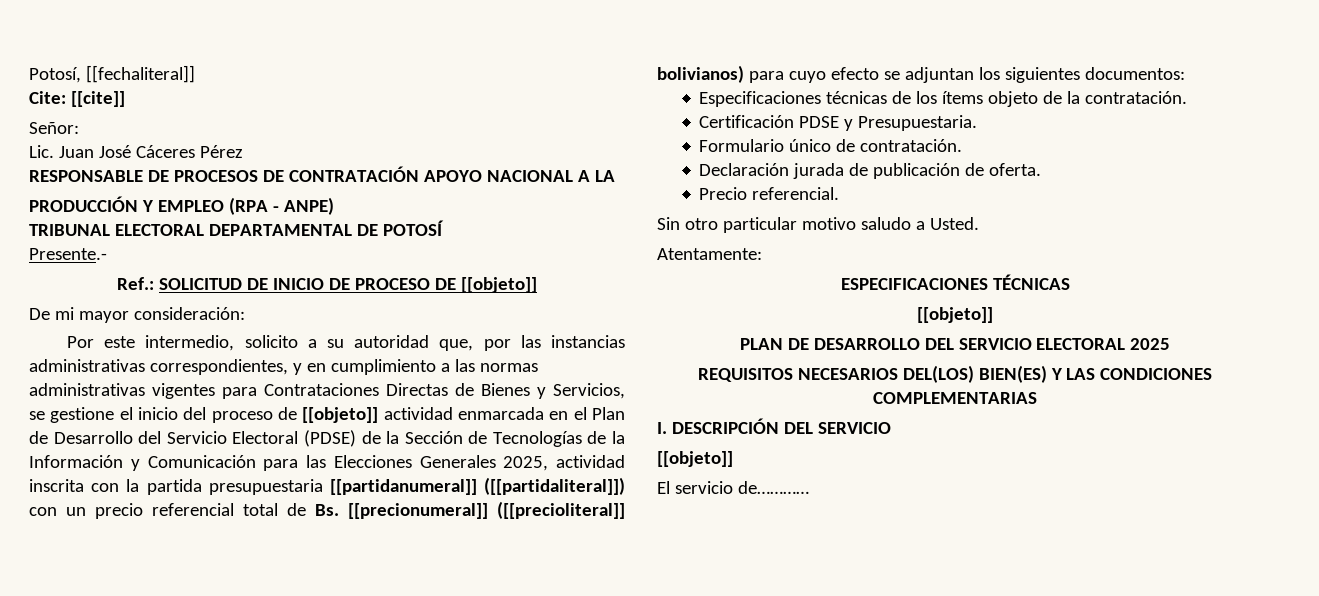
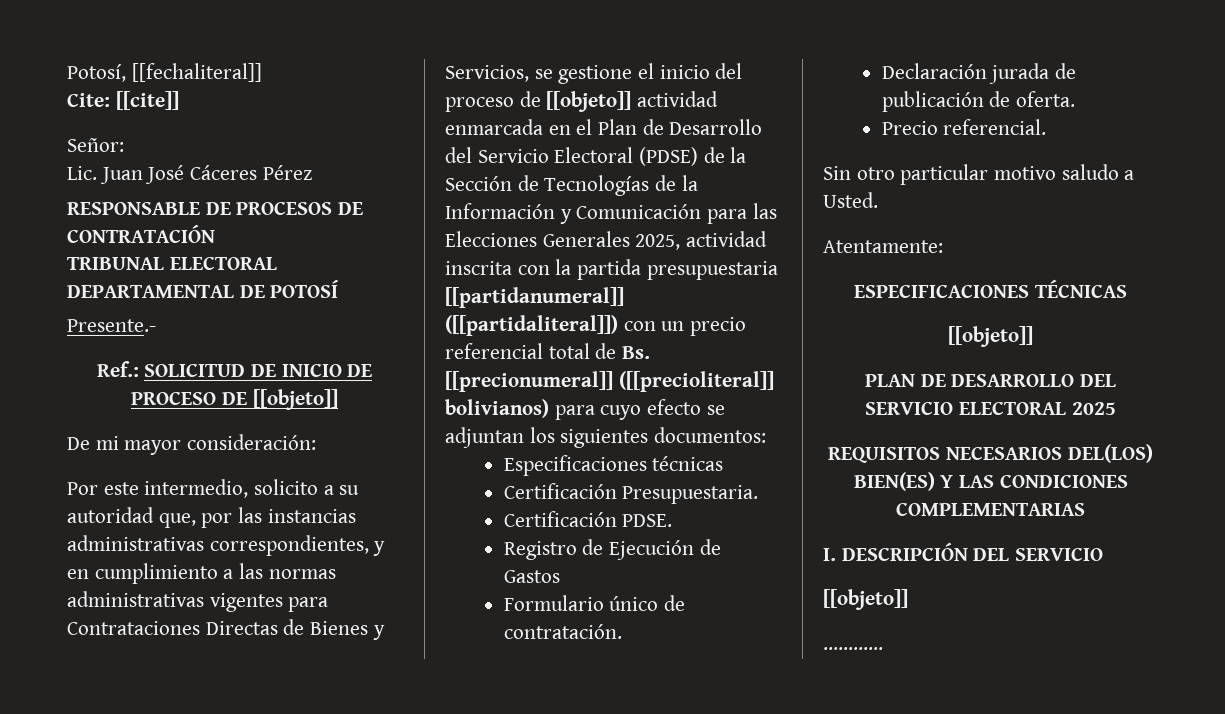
- RESPONSABLE DE PROCESOS DE CONTRATACIÓN APOYO NACIONAL A LA
- PRODUCCIÓN Y EMPLEO (RPA - ANPE)
+ RESPONSABLE DE PROCESOS DE CONTRATACIÓN
- Especificaciones técnicas de los ítems objeto de la contratación.
- Certificación PDSE y Presupuestaria.
+ Especificaciones técnicas
+ Certificación Presupuestaria.
+ Certificación PDSE.
+ Registro de Ejecución de Gastos
- El servicio de…………
+ …………

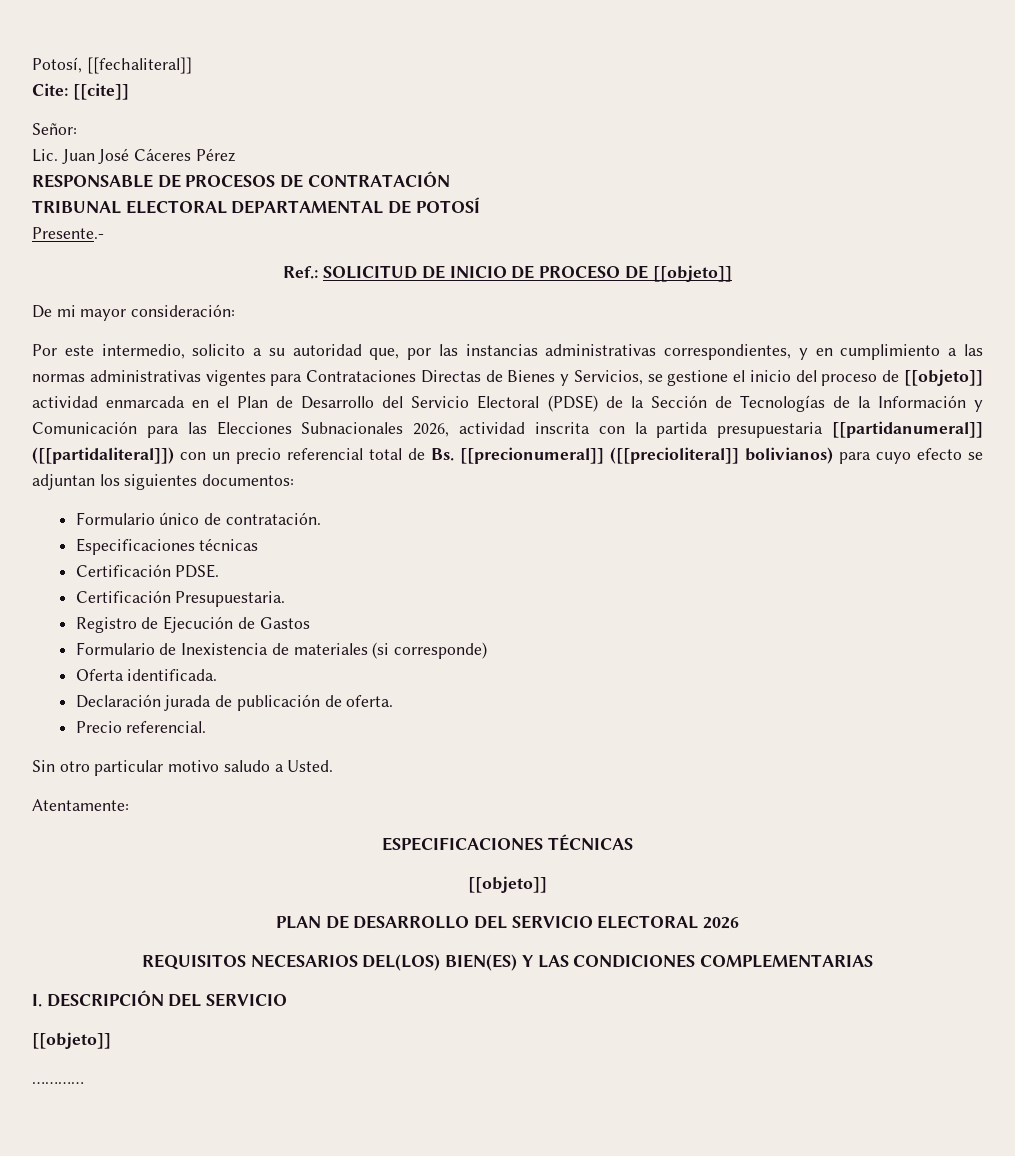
- Por este intermedio, solicito a su autoridad que, por las instancias administrativas correspondientes, y en cumplimiento a las normas administrativas vigentes para Contrataciones Directas de Bienes y Servicios, se gestione el inicio del proceso de [[objeto]] actividad enmarcada en el Plan de Desarrollo del Servicio Electoral (PDSE) de la Sección de Tecnologías de la Información y Comunicación para las Elecciones Generales 2025, actividad inscrita con la partida presupuestaria [[partidanumeral]] ([[partidaliteral]]) con un precio referencial total de Bs. [[precionumeral]] ([[precioliteral]] bolivianos) para cuyo efecto se adjuntan los siguientes documentos:
+ Por este intermedio, solicito a su autoridad que, por las instancias administrativas correspondientes, y en cumplimiento a las normas administrativas vigentes para Contrataciones Directas de Bienes y Servicios, se gestione el inicio del proceso de [[objeto]] actividad enmarcada en el Plan de Desarrollo del Servicio Electoral (PDSE) de la Sección de Tecnologías de la Información y Comunicación para las Elecciones Subnacionales 2026, actividad inscrita con la partida presupuestaria [[partidanumeral]] ([[partidaliteral]]) con un precio referencial total de Bs. [[precionumeral]] ([[precioliteral]] bolivianos) para cuyo efecto se adjuntan los siguientes documentos:
+ Formulario único de contratación.
+ Certificación PDSE.
  Certificación Presupuestaria.
- Certificación PDSE.
- Formulario único de contratación.
+ Formulario de Inexistencia de materiales (si corresponde)
+ Oferta identificada.
- PLAN DE DESARROLLO DEL SERVICIO ELECTORAL 2025
+ PLAN DE DESARROLLO DEL SERVICIO ELECTORAL 2026

